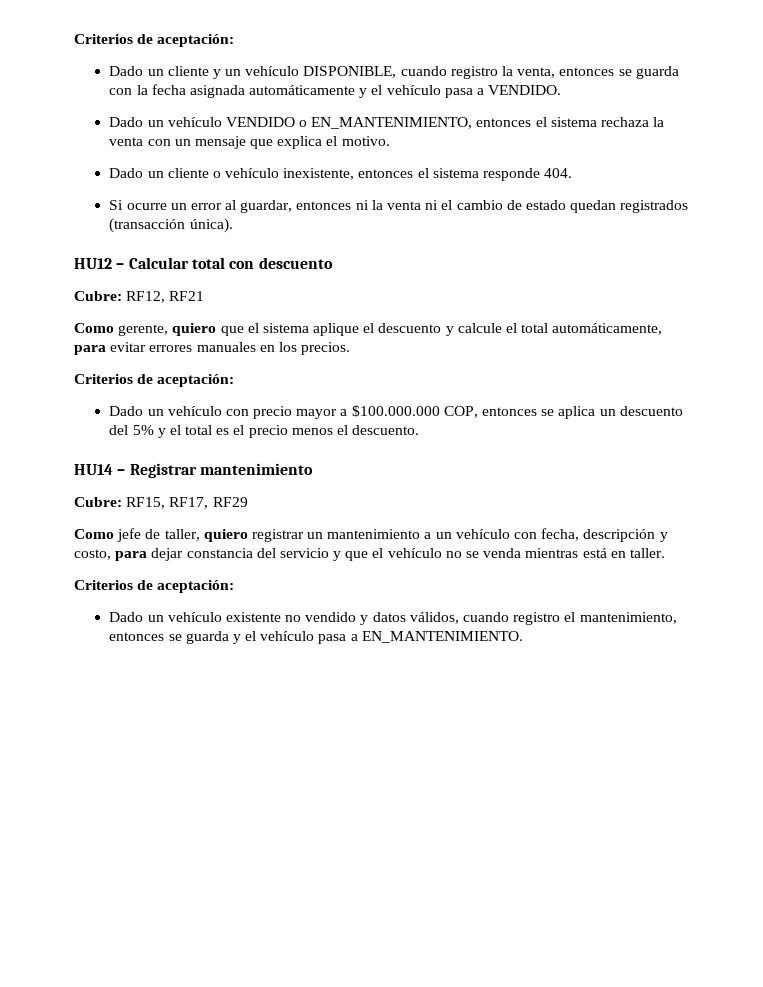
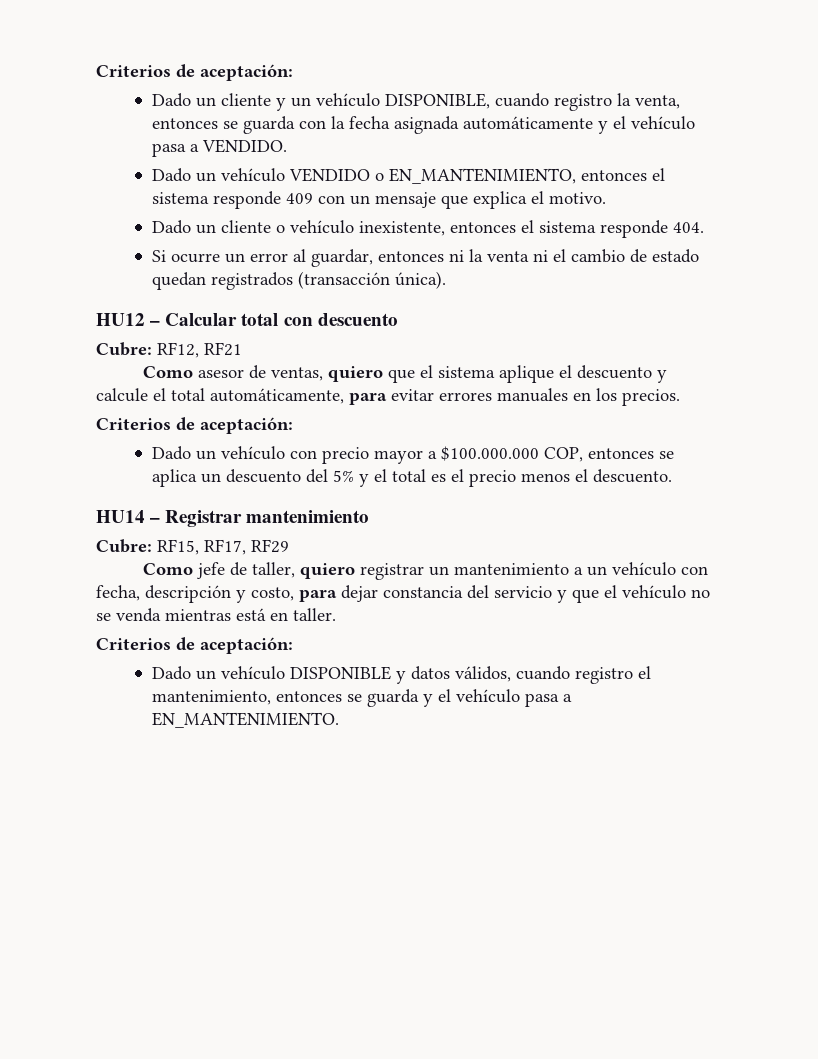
- Dado un vehículo VENDIDO o EN_MANTENIMIENTO, entonces el sistema rechaza la venta con un mensaje que explica el motivo.
+ Dado un vehículo VENDIDO o EN_MANTENIMIENTO, entonces el sistema responde 409 con un mensaje que explica el motivo.
- Como gerente, quiero que el sistema aplique el descuento y calcule el total automáticamente, para evitar errores manuales en los precios.
+ Como asesor de ventas, quiero que el sistema aplique el descuento y calcule el total automáticamente, para evitar errores manuales en los precios.
- Dado un vehículo existente no vendido y datos válidos, cuando registro el mantenimiento, entonces se guarda y el vehículo pasa a EN_MANTENIMIENTO.
+ Dado un vehículo DISPONIBLE y datos válidos, cuando registro el mantenimiento, entonces se guarda y el vehículo pasa a EN_MANTENIMIENTO.

